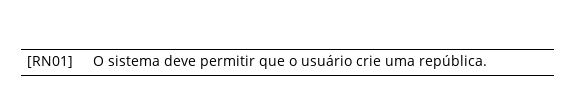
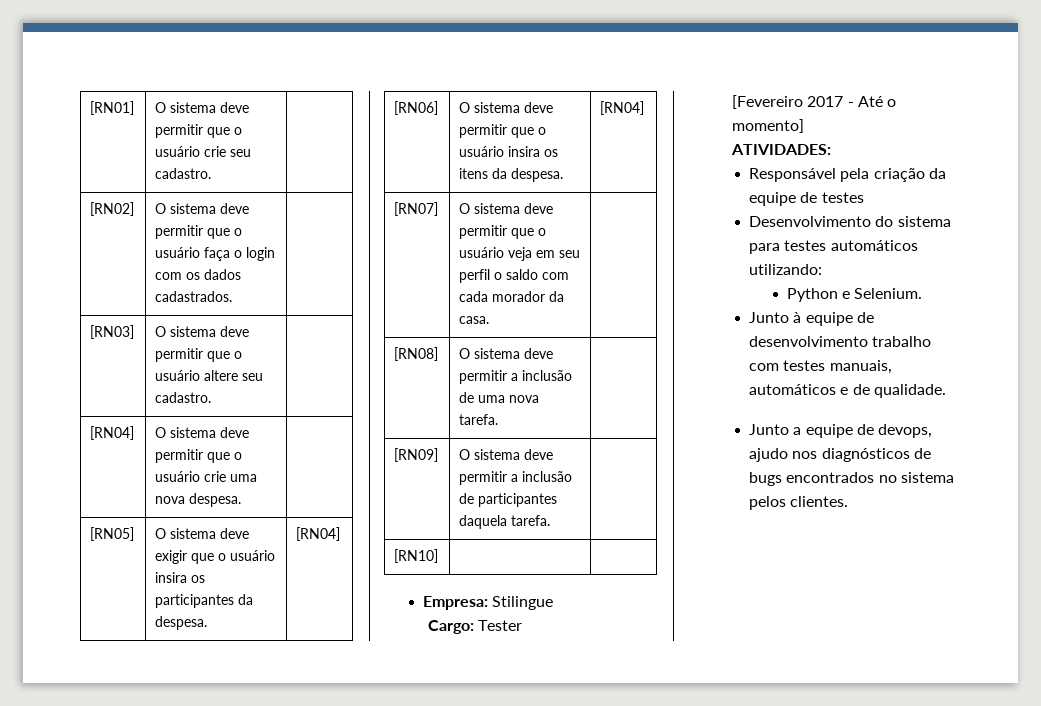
- [RN01] | O sistema deve permitir que o usuário crie uma república.
+ [RN01] | O sistema deve permitir que o usuário crie seu cadastro. |
+ [RN02] | O sistema deve permitir que o usuário faça o login com os dados cadastrados. |
+ [RN03] | O sistema deve permitir que o usuário altere seu cadastro. |
+ [RN04] | O sistema deve permitir que o usuário crie uma nova despesa. |
+ [RN05] | O sistema deve exigir que o usuário insira os participantes da despesa. | [RN04]
+ [RN06] | O sistema deve permitir que o usuário insira os itens da despesa. | [RN04]
+ [RN07] | O sistema deve permitir que o usuário veja em seu perfil o saldo com cada morador da casa. |
+ [RN08] | O sistema deve permitir a inclusão de uma nova tarefa. |
+ [RN09] | O sistema deve permitir a inclusão de participantes daquela tarefa. |
+ [RN10] | |
+ Empresa: Stilingue
+ Cargo: Tester
+ [Fevereiro 2017 - Até o momento]
+ ATIVIDADES:
+ Responsável pela criação da equipe de testes
+ Desenvolvimento do sistema para testes automáticos utilizando:
+ Python e Selenium.
+ Junto à equipe de desenvolvimento trabalho com testes manuais, automáticos e de qualidade.
+ Junto a equipe de devops, ajudo nos diagnósticos de bugs encontrados no sistema pelos clientes.

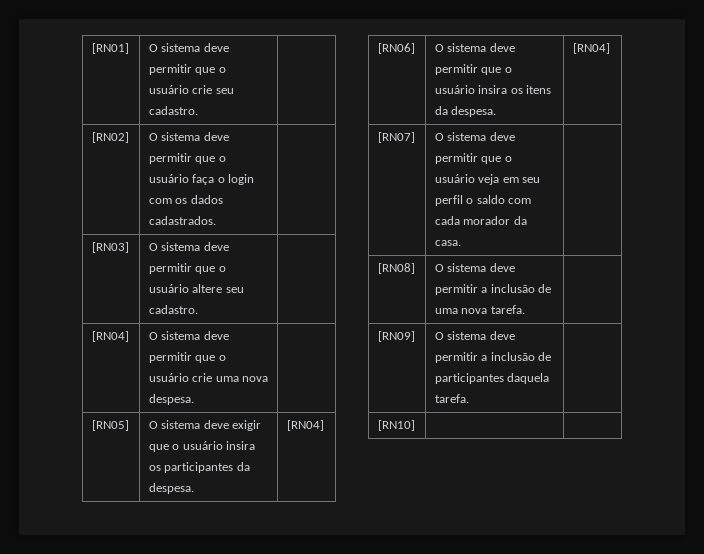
- Empresa: Stilingue
- Cargo: Tester
- [Fevereiro 2017 - Até o momento]
- ATIVIDADES:
- Responsável pela criação da equipe de testes
- Desenvolvimento do sistema para testes automáticos utilizando:
- Python e Selenium.
- Junto à equipe de desenvolvimento trabalho com testes manuais, automáticos e de qualidade.
- Junto a equipe de devops, ajudo nos diagnósticos de bugs encontrados no sistema pelos clientes.

